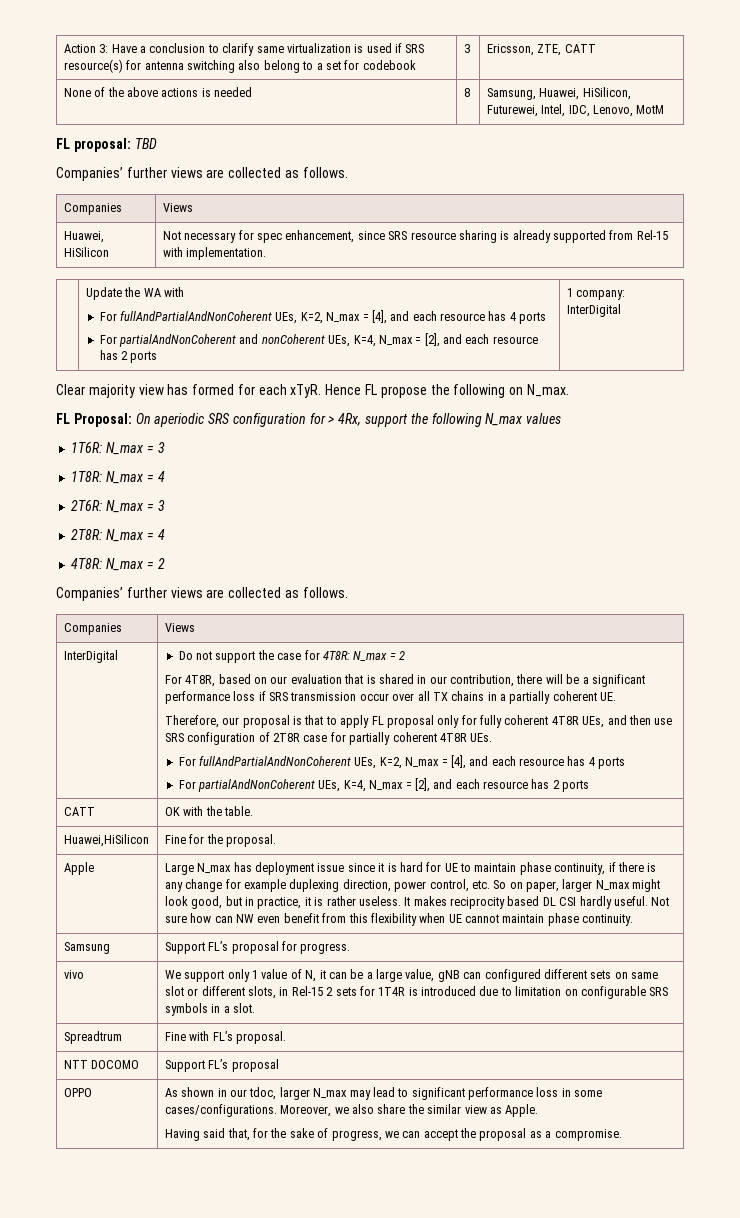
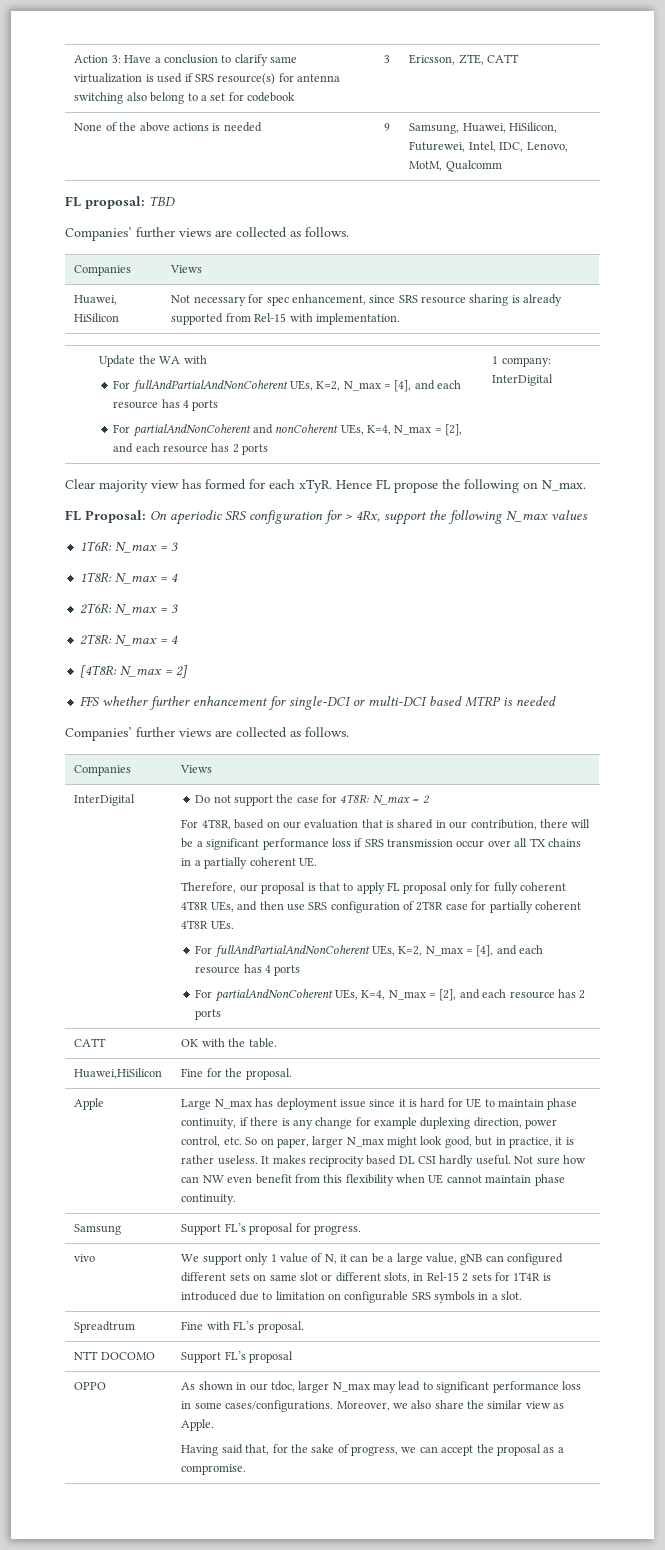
- None of the above actions is needed | 8 | Samsung, Huawei, HiSilicon, Futurewei, Intel, IDC, Lenovo, MotM
+ None of the above actions is needed | 9 | Samsung, Huawei, HiSilicon, Futurewei, Intel, IDC, Lenovo, MotM, Qualcomm
  2T8R: N_max = 4
- 4T8R: N_max = 2
+ [4T8R: N_max = 2]
+ FFS whether further enhancement for single-DCI or multi-DCI based MTRP is needed

